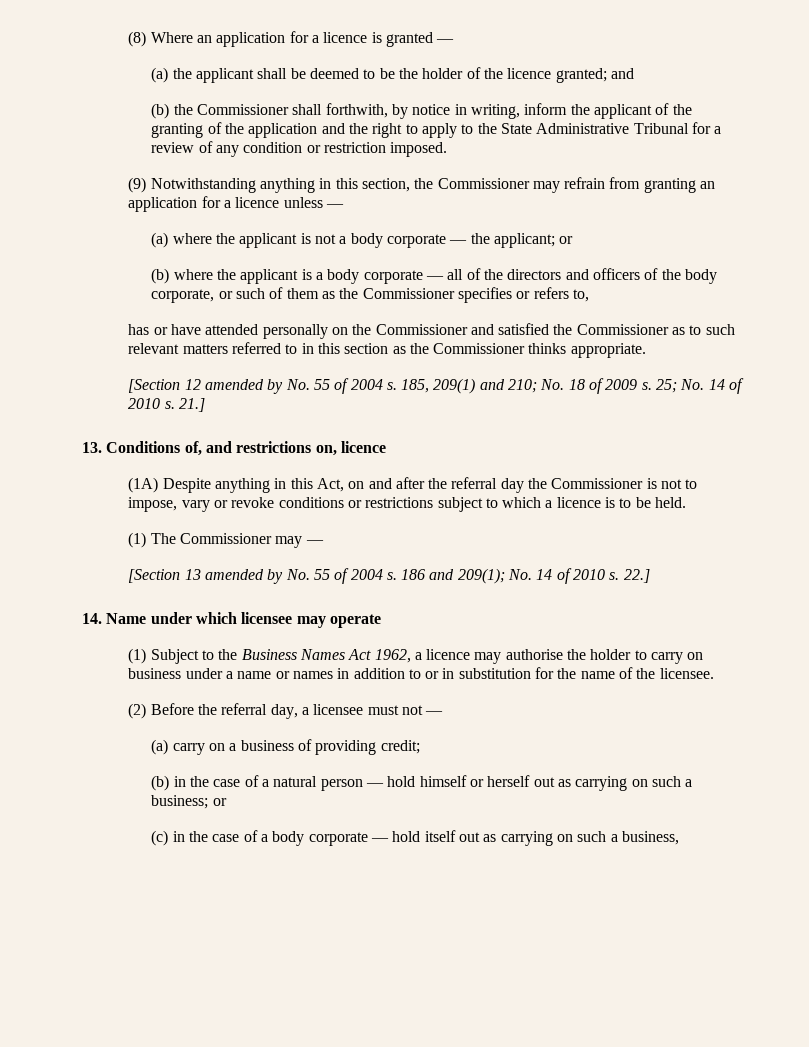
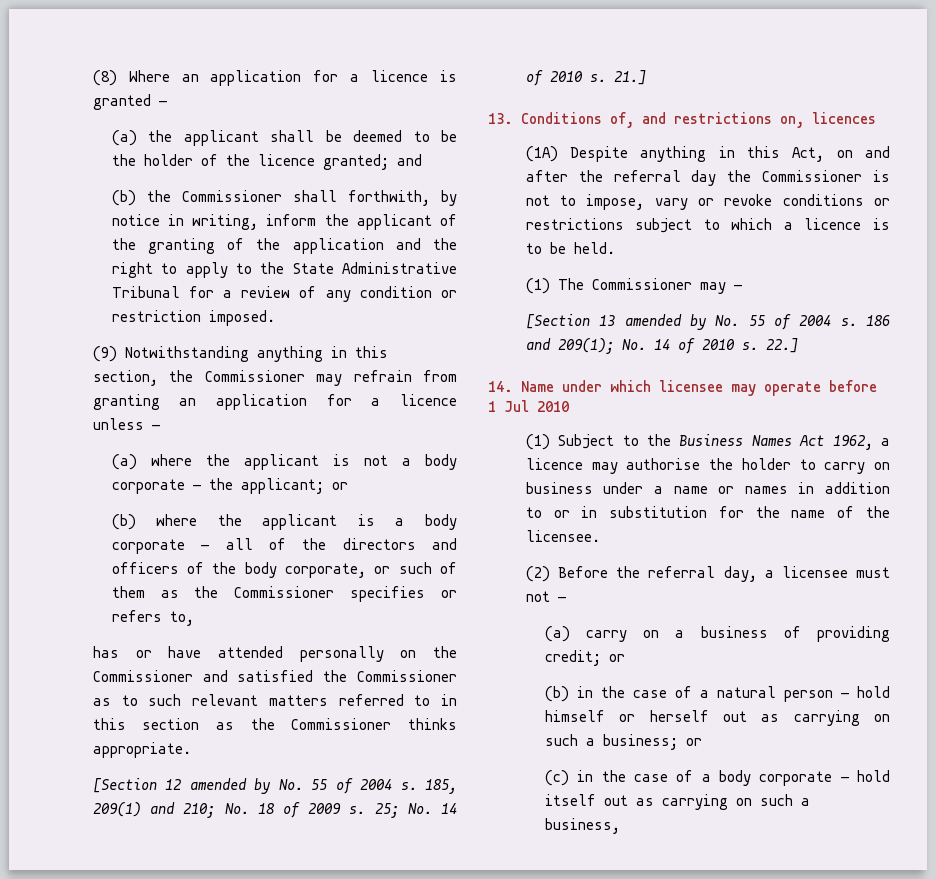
- 13. Conditions of, and restrictions on, licence
+ 13. Conditions of, and restrictions on, licences
- 14. Name under which licensee may operate
+ 14. Name under which licensee may operate before 1 Jul 2010
- (a) carry on a business of providing credit;
+ (a) carry on a business of providing credit; or

